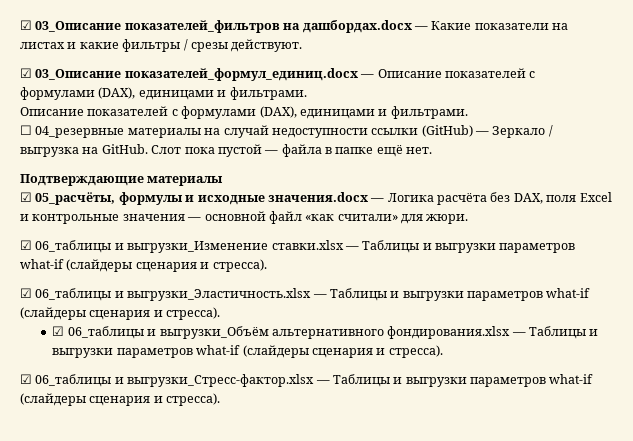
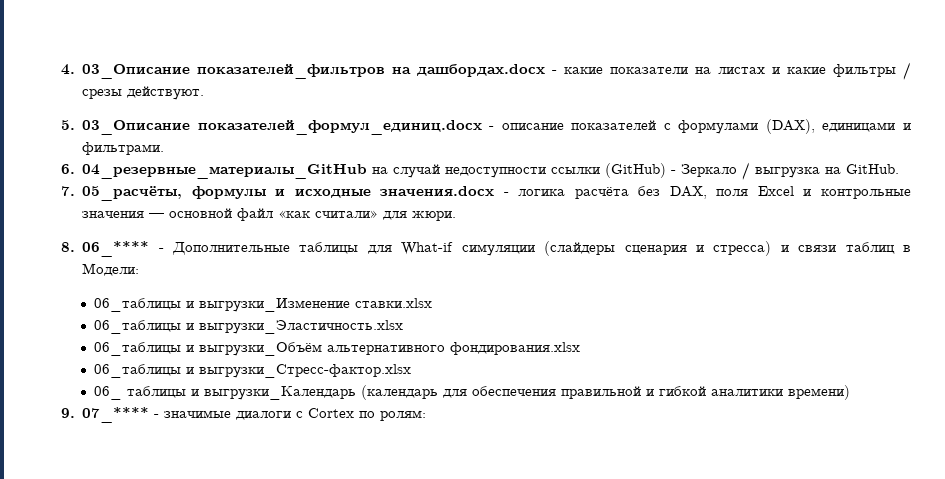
- ☑ 03_Описание показателей_фильтров на дашбордах.docx — Какие показатели на листах и какие фильтры / срезы действуют.
+ 4. 03_Описание показателей_фильтров на дашбордах.docx - какие показатели на листах и какие фильтры / срезы действуют.
- ☑ 03_Описание показателей_формул_единиц.docx — Описание показателей с формулами (DAX), единицами и фильтрами.
- Описание показателей с формулами (DAX), единицами и фильтрами.
- ☐ 04_резервные материалы на случай недоступности ссылки (GitHub) — Зеркало / выгрузка на GitHub. Слот пока пустой — файла в папке ещё нет.
- Подтверждающие материалы
- ☑ 05_расчёты, формулы и исходные значения.docx — Логика расчёта без DAX, поля Excel и контрольные значения — основной файл «как считали» для жюри.
+ 5. 03_Описание показателей_формул_единиц.docx - описание показателей с формулами (DAX), единицами и фильтрами.
+ 6. 04_резервные_материалы_GitHub на случай недоступности ссылки (GitHub) - Зеркало / выгрузка на GitHub.
+ 7. 05_расчёты, формулы и исходные значения.docx - логика расчёта без DAX, поля Excel и контрольные значения — основной файл «как считали» для жюри.
- ☑ 06_таблицы и выгрузки_Изменение ставки.xlsx — Таблицы и выгрузки параметров what-if (слайдеры сценария и стресса).
- ☑ 06_таблицы и выгрузки_Эластичность.xlsx — Таблицы и выгрузки параметров what-if (слайдеры сценария и стресса).
- ☑ 06_таблицы и выгрузки_Объём альтернативного фондирования.xlsx — Таблицы и выгрузки параметров what-if (слайдеры сценария и стресса).
- ☑ 06_таблицы и выгрузки_Стресс-фактор.xlsx — Таблицы и выгрузки параметров what-if (слайдеры сценария и стресса).
+ 8. 06_**** - Дополнительные таблицы для What-if симуляции (слайдеры сценария и стресса) и связи таблиц в Модели:
+ 06_таблицы и выгрузки_Изменение ставки.xlsx
+ 06_таблицы и выгрузки_Эластичность.xlsx
+ 06_таблицы и выгрузки_Объём альтернативного фондирования.xlsx
+ 06_таблицы и выгрузки_Стресс-фактор.xlsx
+ 06_ таблицы и выгрузки_Календарь (календарь для обеспечения правильной и гибкой аналитики времени)
+ 9. 07_**** - значимые диалоги с Cortex по ролям:

